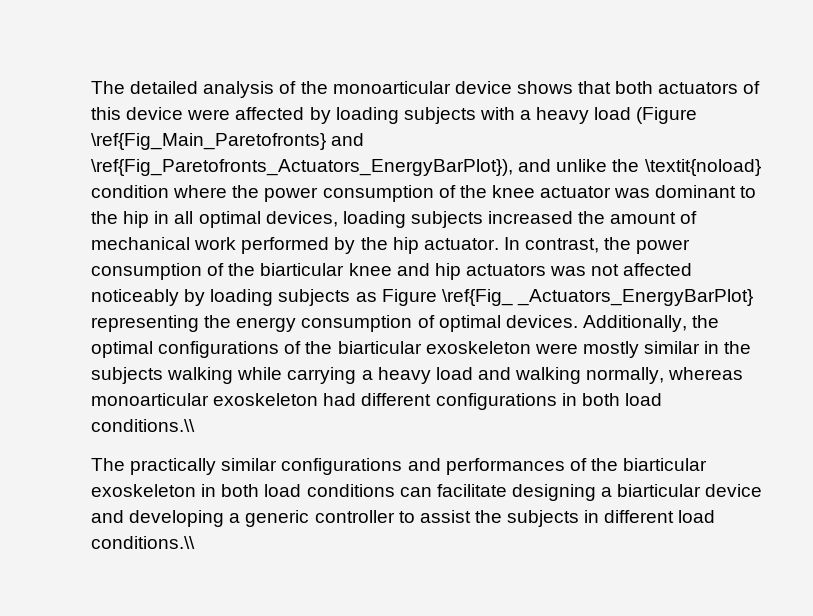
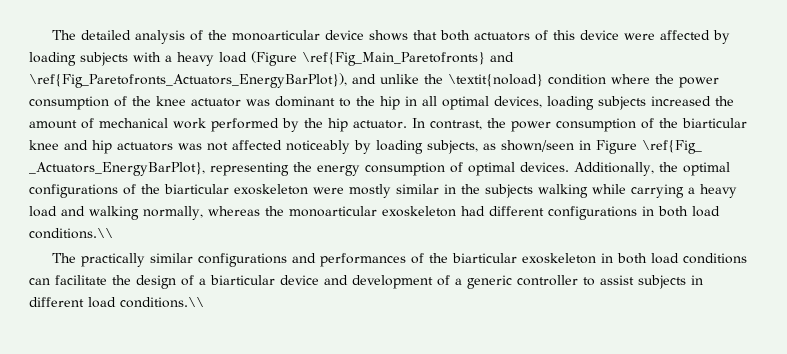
- In contrast, the power consumption of the biarticular knee and hip actuators was not affected noticeably by loading subjects as Figure \ref{Fig_ _Actuators_EnergyBarPlot} representing the energy consumption of optimal devices.
+ In contrast, the power consumption of the biarticular knee and hip actuators was not affected noticeably by loading subjects, as shown/seen in Figure \ref{Fig_ _Actuators_EnergyBarPlot}, representing the energy consumption of optimal devices.
- Additionally, the optimal configurations of the biarticular exoskeleton were mostly similar in the subjects walking while carrying a heavy load and walking normally, whereas monoarticular exoskeleton had different configurations in both load conditions.\\
+ Additionally, the optimal configurations of the biarticular exoskeleton were mostly similar in the subjects walking while carrying a heavy load and walking normally, whereas the monoarticular exoskeleton had different configurations in both load conditions.\\
- The practically similar configurations and performances of the biarticular exoskeleton in both load conditions can facilitate designing a biarticular device and developing a generic controller to assist the subjects in different load conditions.\\
+ The practically similar configurations and performances of the biarticular exoskeleton in both load conditions can facilitate the design of a biarticular device and development of a generic controller to assist subjects in different load conditions.\\

